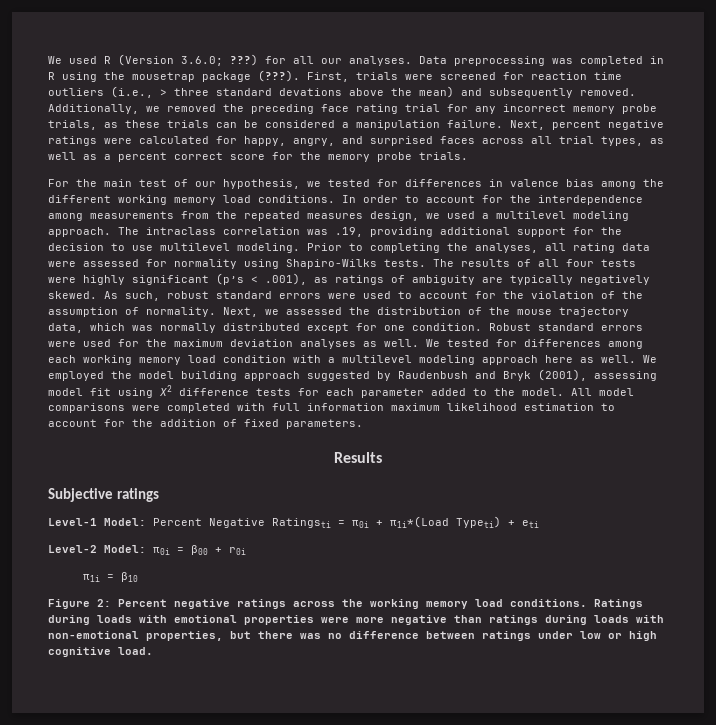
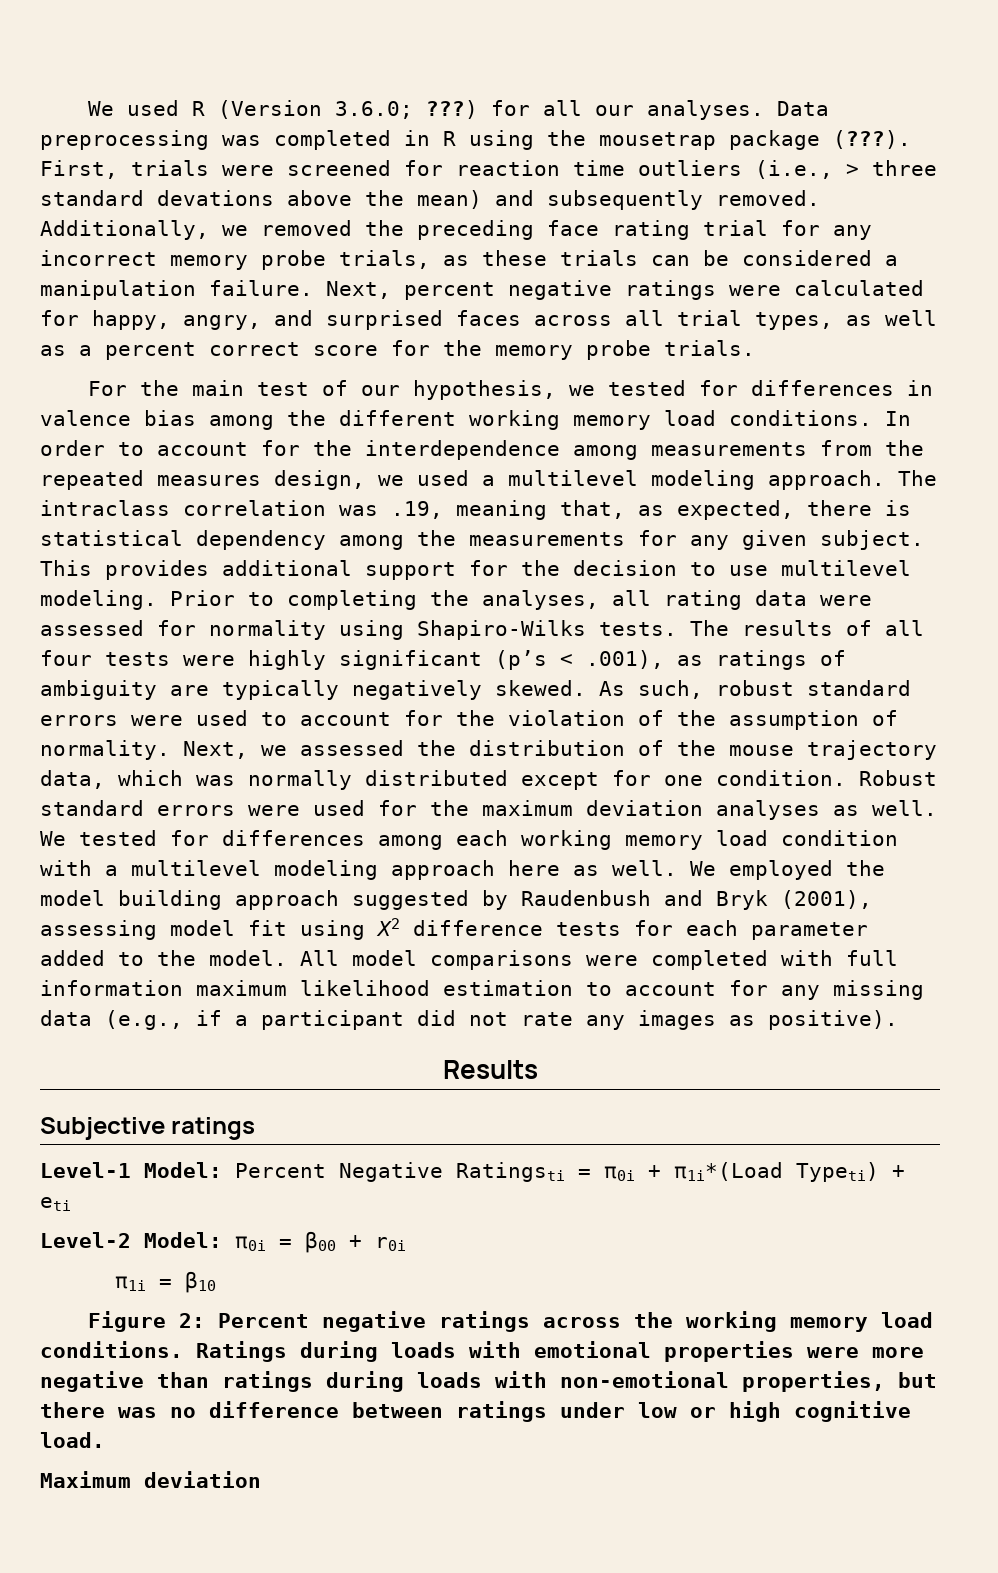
- The intraclass correlation was .19, providing additional support for the decision to use multilevel modeling.
+ The intraclass correlation was .19, meaning that, as expected, there is statistical dependency among the measurements for any given subject. This provides additional support for the decision to use multilevel modeling.
- All model comparisons were completed with full information maximum likelihood estimation to account for the addition of fixed parameters.
+ All model comparisons were completed with full information maximum likelihood estimation to account for any missing data (e.g., if a participant did not rate any images as positive).
+ Maximum deviation

